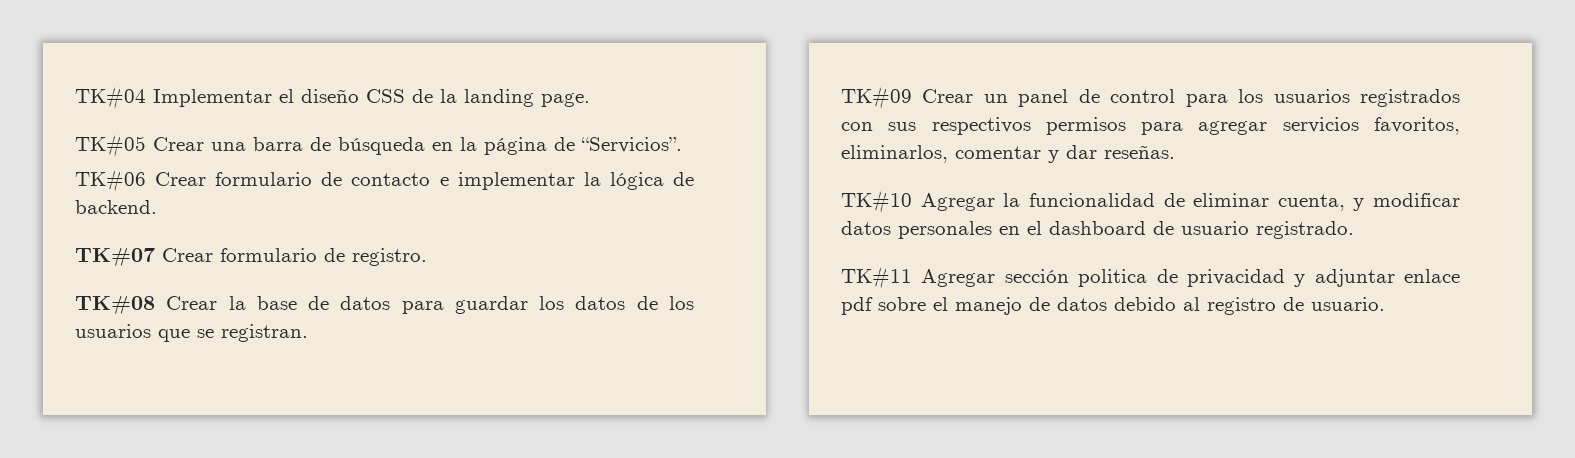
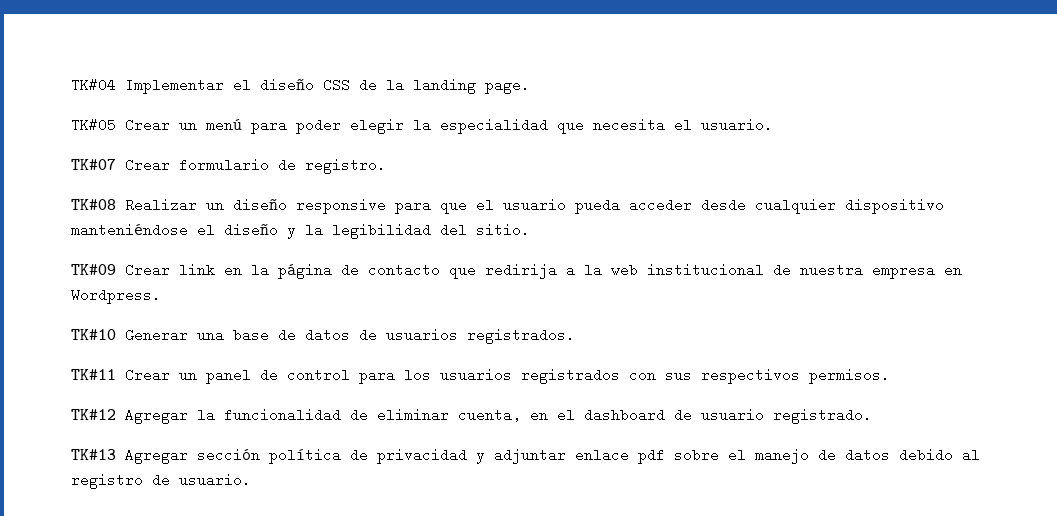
- TK#05 Crear una barra de búsqueda en la página de “Servicios”.
- TK#06 Crear formulario de contacto e implementar la lógica de backend.
+ TK#05 Crear un menú para poder elegir la especialidad que necesita el usuario.
- TK#08 Crear la base de datos para guardar los datos de los usuarios que se registran.
- TK#09 Crear un panel de control para los usuarios registrados con sus respectivos permisos para agregar servicios favoritos, eliminarlos, comentar y dar reseñas.
- TK#10 Agregar la funcionalidad de eliminar cuenta, y modificar datos personales en el dashboard de usuario registrado.
+ TK#08 Realizar un diseño responsive para que el usuario pueda acceder desde cualquier dispositivo manteniéndose el diseño y la legibilidad del sitio.
+ TK#09 Crear link en la página de contacto que redirija a la web institucional de nuestra empresa en Wordpress.
+ TK#10 Generar una base de datos de usuarios registrados.
+ TK#11 Crear un panel de control para los usuarios registrados con sus respectivos permisos.
+ TK#12 Agregar la funcionalidad de eliminar cuenta, en el dashboard de usuario registrado.
- TK#11 Agregar sección politica de privacidad y adjuntar enlace pdf sobre el manejo de datos debido al registro de usuario.
+ TK#13 Agregar sección política de privacidad y adjuntar enlace pdf sobre el manejo de datos debido al registro de usuario.

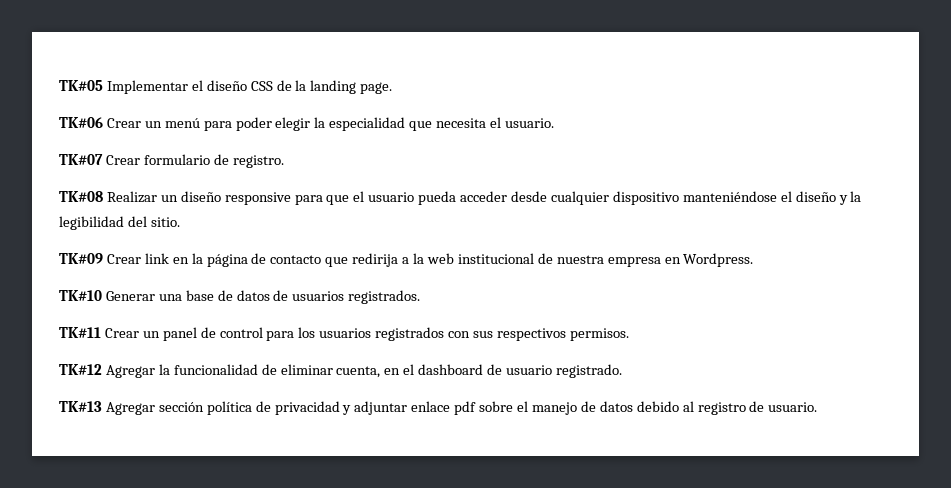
- TK#04 Implementar el diseño CSS de la landing page.
+ TK#05 Implementar el diseño CSS de la landing page.
- TK#05 Crear un menú para poder elegir la especialidad que necesita el usuario.
+ TK#06 Crear un menú para poder elegir la especialidad que necesita el usuario.

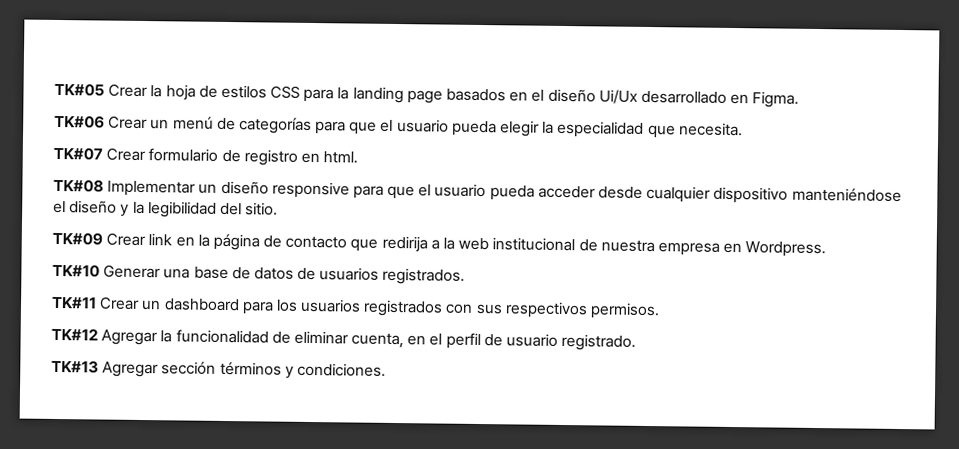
- TK#05 Implementar el diseño CSS de la landing page.
- TK#06 Crear un menú para poder elegir la especialidad que necesita el usuario.
+ TK#05 Crear la hoja de estilos CSS para la landing page basados en el diseño Ui/Ux desarrollado en Figma.
+ TK#06 Crear un menú de categorías para que el usuario pueda elegir la especialidad que necesita.
- TK#07 Crear formulario de registro.
+ TK#07 Crear formulario de registro en html.
- TK#08 Realizar un diseño responsive para que el usuario pueda acceder desde cualquier dispositivo manteniéndose el diseño y la legibilidad del sitio.
+ TK#08 Implementar un diseño responsive para que el usuario pueda acceder desde cualquier dispositivo manteniéndose el diseño y la legibilidad del sitio.
- TK#11 Crear un panel de control para los usuarios registrados con sus respectivos permisos.
+ TK#11 Crear un dashboard para los usuarios registrados con sus respectivos permisos.
- TK#12 Agregar la funcionalidad de eliminar cuenta, en el dashboard de usuario registrado.
+ TK#12 Agregar la funcionalidad de eliminar cuenta, en el perfil de usuario registrado.
- TK#13 Agregar sección política de privacidad y adjuntar enlace pdf sobre el manejo de datos debido al registro de usuario.
+ TK#13 Agregar sección términos y condiciones.

